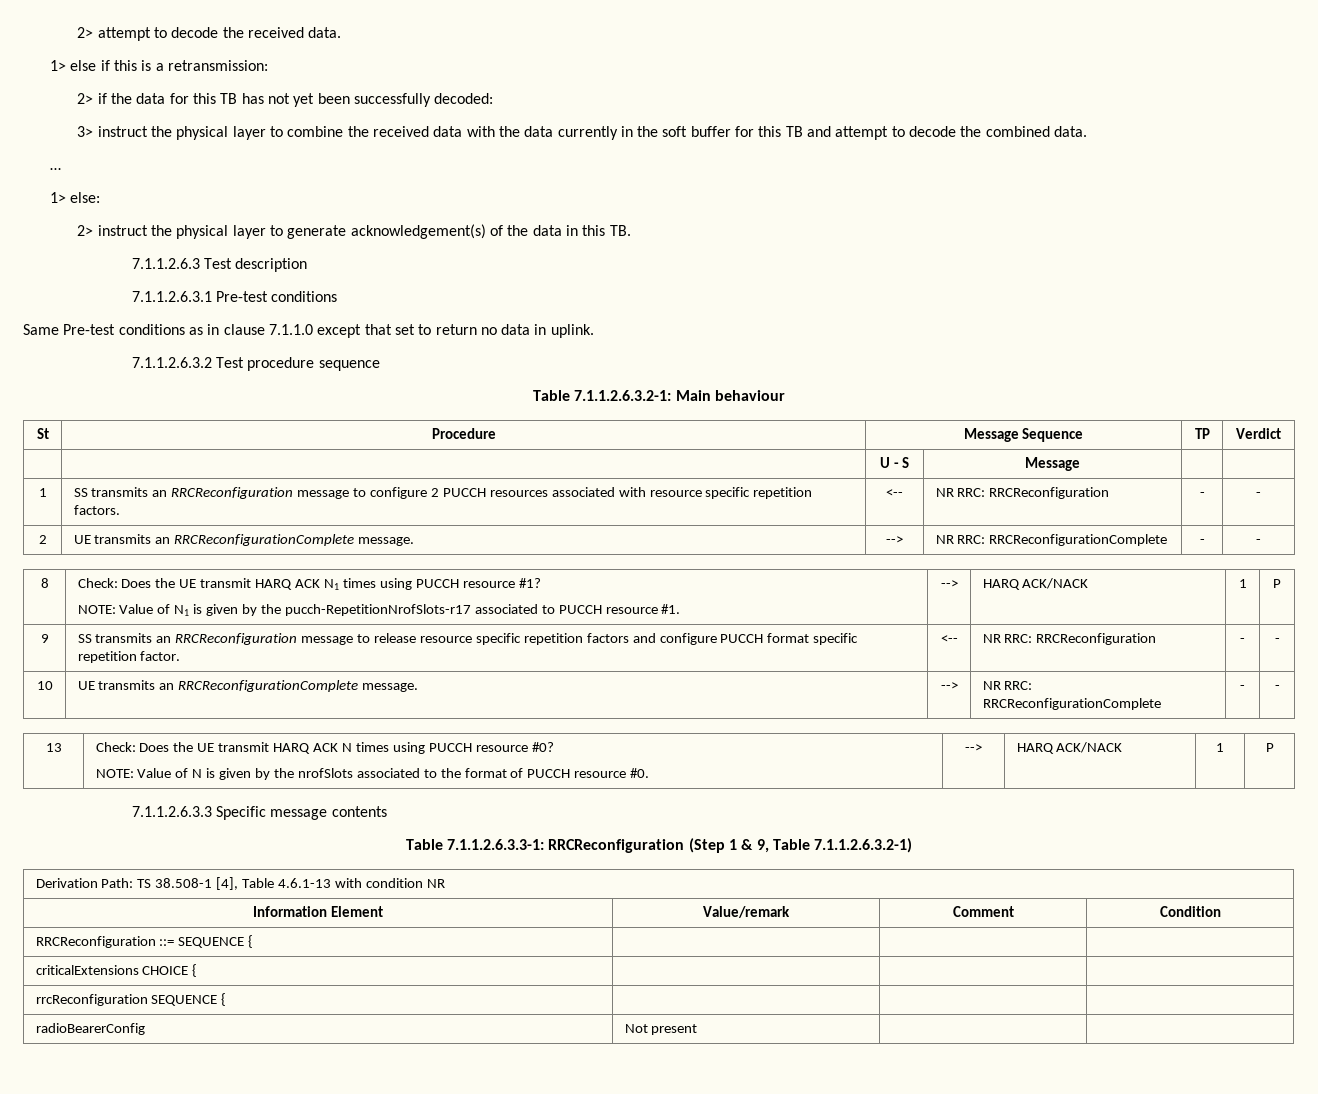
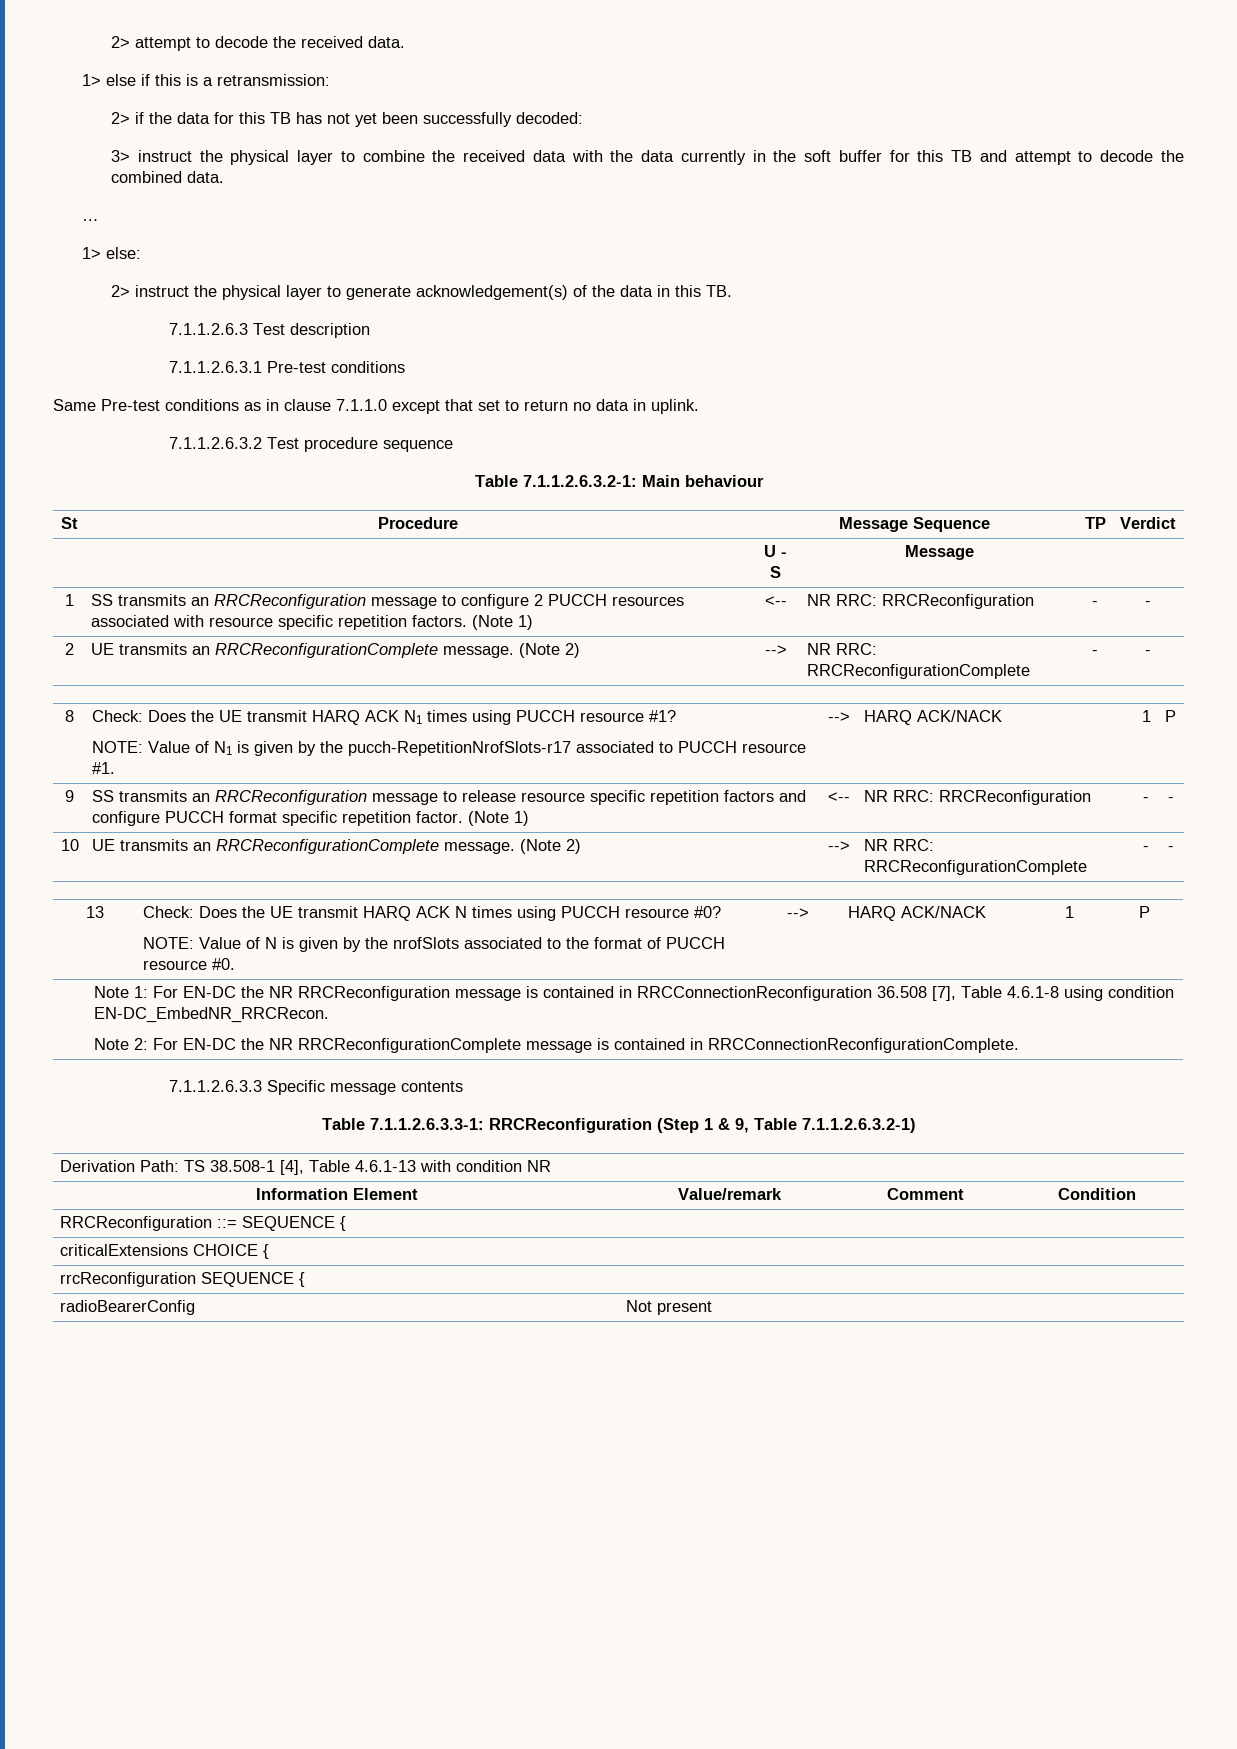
- 1 | SS transmits an RRCReconfiguration message to configure 2 PUCCH resources associated with resource specific repetition factors. | <-- | NR RRC: RRCReconfiguration | - | -
+ 1 | SS transmits an RRCReconfiguration message to configure 2 PUCCH resources associated with resource specific repetition factors. (Note 1) | <-- | NR RRC: RRCReconfiguration | - | -
- 2 | UE transmits an RRCReconfigurationComplete message. | --> | NR RRC: RRCReconfigurationComplete | - | -
+ 2 | UE transmits an RRCReconfigurationComplete message. (Note 2) | --> | NR RRC: RRCReconfigurationComplete | - | -
- 9 | SS transmits an RRCReconfiguration message to release resource specific repetition factors and configure PUCCH format specific repetition factor. | <-- | NR RRC: RRCReconfiguration | - | -
+ 9 | SS transmits an RRCReconfiguration message to release resource specific repetition factors and configure PUCCH format specific repetition factor. (Note 1) | <-- | NR RRC: RRCReconfiguration | - | -
- 10 | UE transmits an RRCReconfigurationComplete message. | --> | NR RRC: RRCReconfigurationComplete | - | -
+ 10 | UE transmits an RRCReconfigurationComplete message. (Note 2) | --> | NR RRC: RRCReconfigurationComplete | - | -
+ Note 1: For EN-DC the NR RRCReconfiguration message is contained in RRCConnectionReconfiguration 36.508 [7], Table 4.6.1-8 using condition EN-DC_EmbedNR_RRCRecon.
+ Note 2: For EN-DC the NR RRCReconfigurationComplete message is contained in RRCConnectionReconfigurationComplete.

